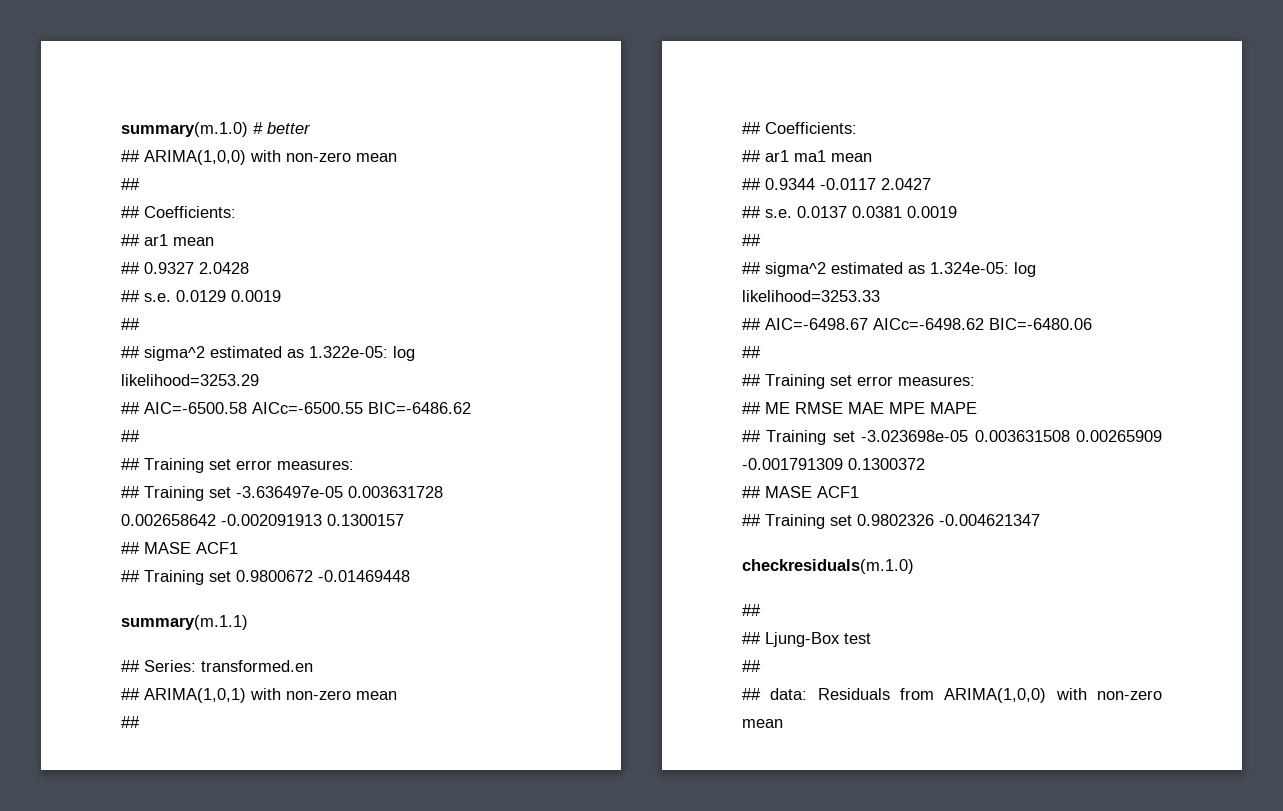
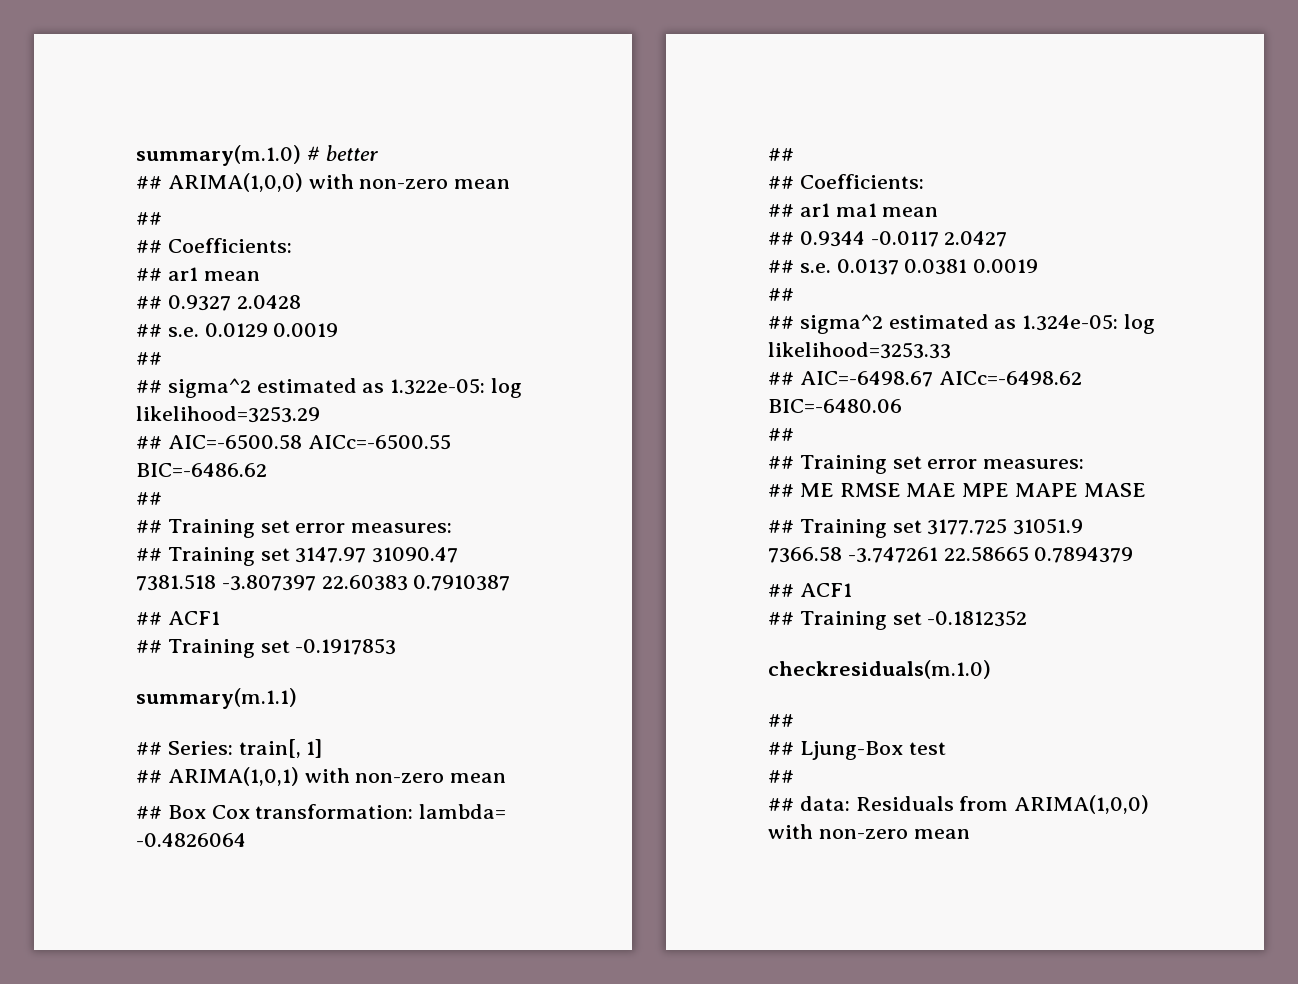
- ## Training set -3.636497e-05 0.003631728 0.002658642 -0.002091913 0.1300157
- ## MASE ACF1
- ## Training set 0.9800672 -0.01469448
+ ## Training set 3147.97 31090.47 7381.518 -3.807397 22.60383 0.7910387
+ ## ACF1
+ ## Training set -0.1917853
- ## Series: transformed.en
+ ## Series: train[, 1]
+ ## Box Cox transformation: lambda= -0.4826064
- ## ME RMSE MAE MPE MAPE
- ## Training set -3.023698e-05 0.003631508 0.00265909 -0.001791309 0.1300372
- ## MASE ACF1
- ## Training set 0.9802326 -0.004621347
+ ## ME RMSE MAE MPE MAPE MASE
+ ## Training set 3177.725 31051.9 7366.58 -3.747261 22.58665 0.7894379
+ ## ACF1
+ ## Training set -0.1812352

